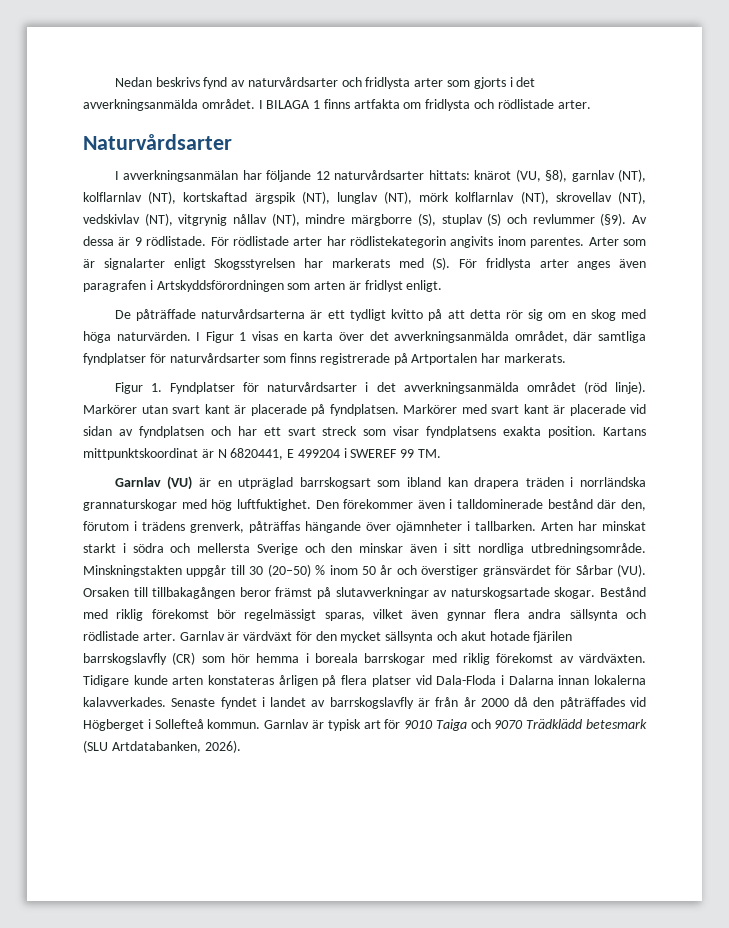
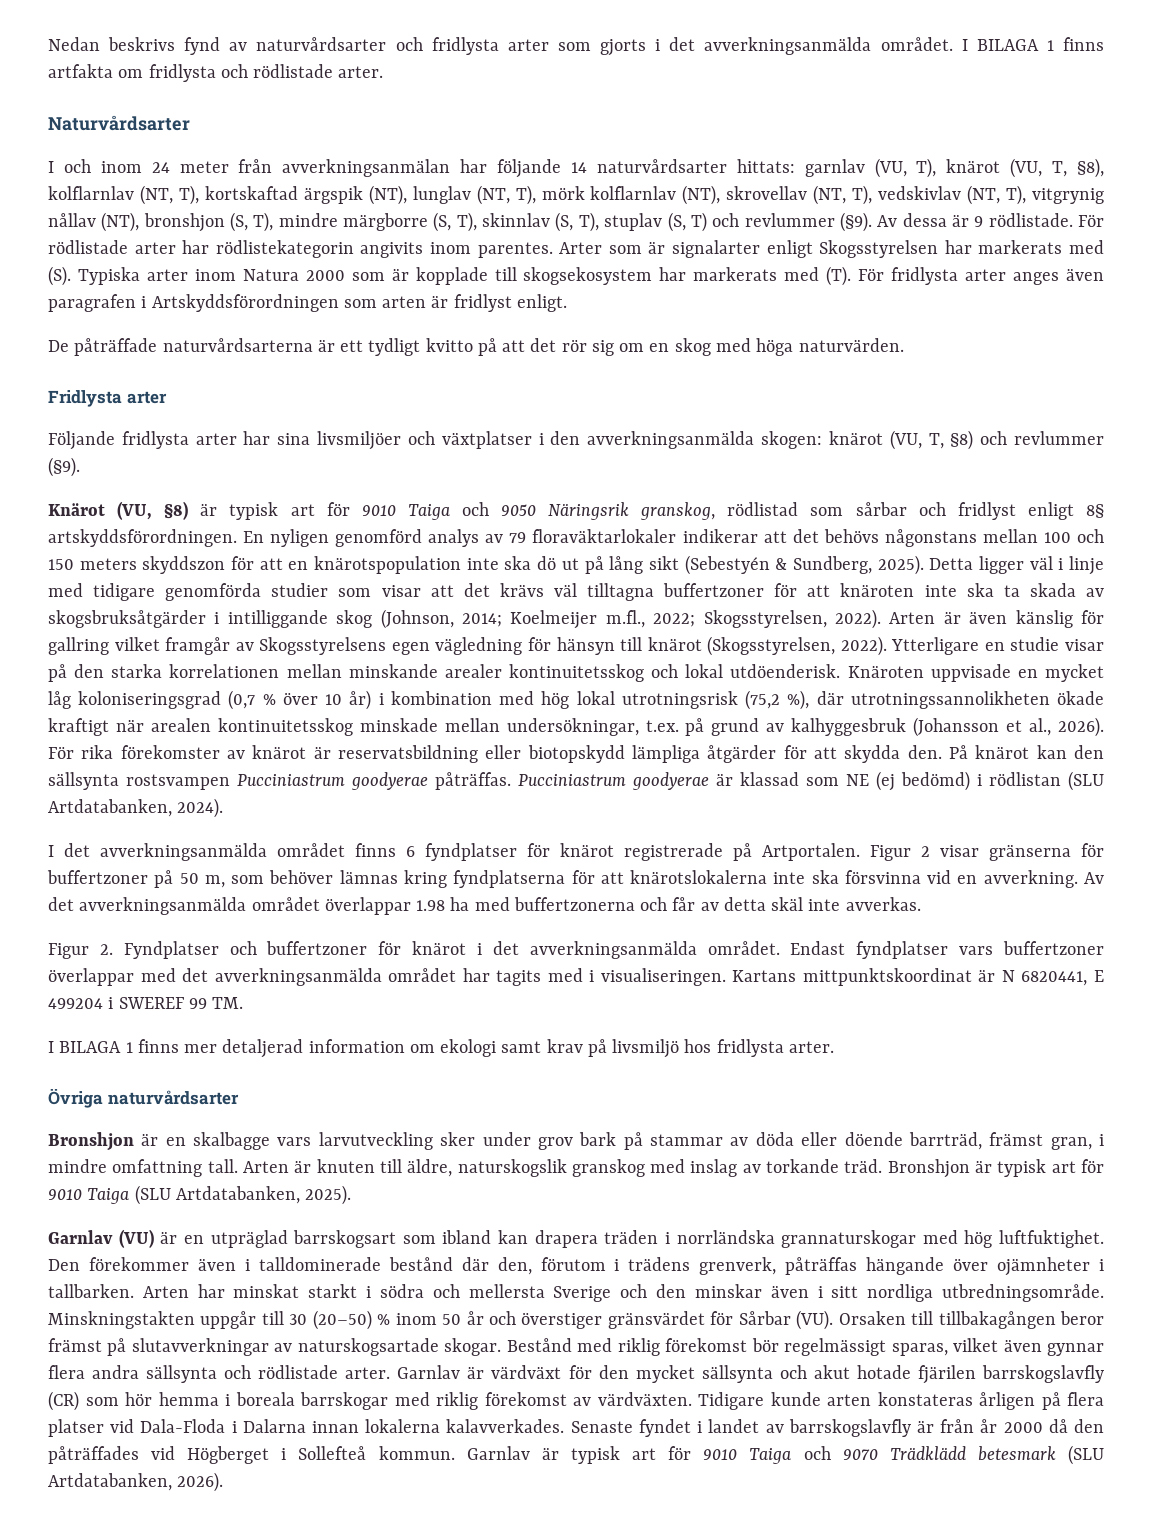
- I avverkningsanmälan har följande 12 naturvårdsarter hittats: knärot (VU, §8), garnlav (NT), kolflarnlav (NT), kortskaftad ärgspik (NT), lunglav (NT), mörk kolflarnlav (NT), skrovellav (NT), vedskivlav (NT), vitgrynig nållav (NT), mindre märgborre (S), stuplav (S) och revlummer (§9).
+ I och inom 24 meter från avverkningsanmälan har följande 14 naturvårdsarter hittats: garnlav (VU, T), knärot (VU, T, §8), kolflarnlav (NT, T), kortskaftad ärgspik (NT), lunglav (NT, T), mörk kolflarnlav (NT), skrovellav (NT, T), vedskivlav (NT, T), vitgrynig nållav (NT), bronshjon (S, T), mindre märgborre (S, T), skinnlav (S, T), stuplav (S, T) och revlummer (§9).
- Arter som är signalarter enligt Skogsstyrelsen har markerats med (S). För fridlysta arter anges även paragrafen i Artskyddsförordningen som arten är fridlyst enligt.
+ Arter som är signalarter enligt Skogsstyrelsen har markerats med (S). Typiska arter inom Natura 2000 som är kopplade till skogsekosystem har markerats med (T). För fridlysta arter anges även paragrafen i Artskyddsförordningen som arten är fridlyst enligt.
- De påträffade naturvårdsarterna är ett tydligt kvitto på att detta rör sig om en skog med höga naturvärden. I Figur 1 visas en karta över det avverkningsanmälda området, där samtliga fyndplatser för naturvårdsarter som finns registrerade på Artportalen har markerats.
- Figur 1. Fyndplatser för naturvårdsarter i det avverkningsanmälda området (röd linje). Markörer utan svart kant är placerade på fyndplatsen. Markörer med svart kant är placerade vid sidan av fyndplatsen och har ett svart streck som visar fyndplatsens exakta position.
+ De påträffade naturvårdsarterna är ett tydligt kvitto på att det rör sig om en skog med höga naturvärden.
+ Fridlysta arter
+ Följande fridlysta arter har sina livsmiljöer och växtplatser i den avverkningsanmälda skogen: knärot (VU, T, §8) och revlummer (§9).
+ Knärot (VU, §8) är typisk art för 9010 Taiga och 9050 Näringsrik granskog, rödlistad som sårbar och fridlyst enligt 8§ artskyddsförordningen. En nyligen genomförd analys av 79 floraväktarlokaler indikerar att det behövs någonstans mellan 100 och 150 meters skyddszon för att en knärotspopulation inte ska dö ut på lång sikt (Sebestyén & Sundberg, 2025). Detta ligger väl i linje med tidigare genomförda studier som visar att det krävs väl tilltagna buffertzoner för att knäroten inte ska ta skada av skogsbruksåtgärder i intilliggande skog (Johnson, 2014; Koelmeijer m.fl., 2022; Skogsstyrelsen, 2022). Arten är även känslig för gallring vilket framgår av Skogsstyrelsens egen vägledning för hänsyn till knärot (Skogsstyrelsen, 2022). Ytterligare en studie visar på den starka korrelationen mellan minskande arealer kontinuitetsskog och lokal utdöenderisk. Knäroten uppvisade en mycket låg koloniseringsgrad (0,7 % över 10 år) i kombination med hög lokal utrotningsrisk (75,2 %), där utrotningssannolikheten ökade kraftigt när arealen kontinuitetsskog minskade mellan undersökningar, t.ex. på grund av kalhyggesbruk (Johansson et al., 2026). För rika förekomster av knärot är reservatsbildning eller biotopskydd lämpliga åtgärder för att skydda den. På knärot kan den sällsynta rostsvampen Pucciniastrum goodyerae påträffas. Pucciniastrum goodyerae är klassad som NE (ej bedömd) i rödlistan (SLU Artdatabanken, 2024).
+ I det avverkningsanmälda området finns 6 fyndplatser för knärot registrerade på Artportalen. Figur 2 visar gränserna för buffertzoner på 50 m, som behöver lämnas kring fyndplatserna för att knärotslokalerna inte ska försvinna vid en avverkning. Av det avverkningsanmälda området överlappar 1.98 ha med buffertzonerna och får av detta skäl inte avverkas.
+ Figur 2. Fyndplatser och buffertzoner för knärot i det avverkningsanmälda området. Endast fyndplatser vars buffertzoner överlappar med det avverkningsanmälda området har tagits med i visualiseringen.
+ I BILAGA 1 finns mer detaljerad information om ekologi samt krav på livsmiljö hos fridlysta arter.
+ Övriga naturvårdsarter
+ Bronshjon är en skalbagge vars larvutveckling sker under grov bark på stammar av döda eller döende barrträd, främst gran, i mindre omfattning tall. Arten är knuten till äldre, naturskogslik granskog med inslag av torkande träd. Bronshjon är typisk art för 9010 Taiga (SLU Artdatabanken, 2025).

